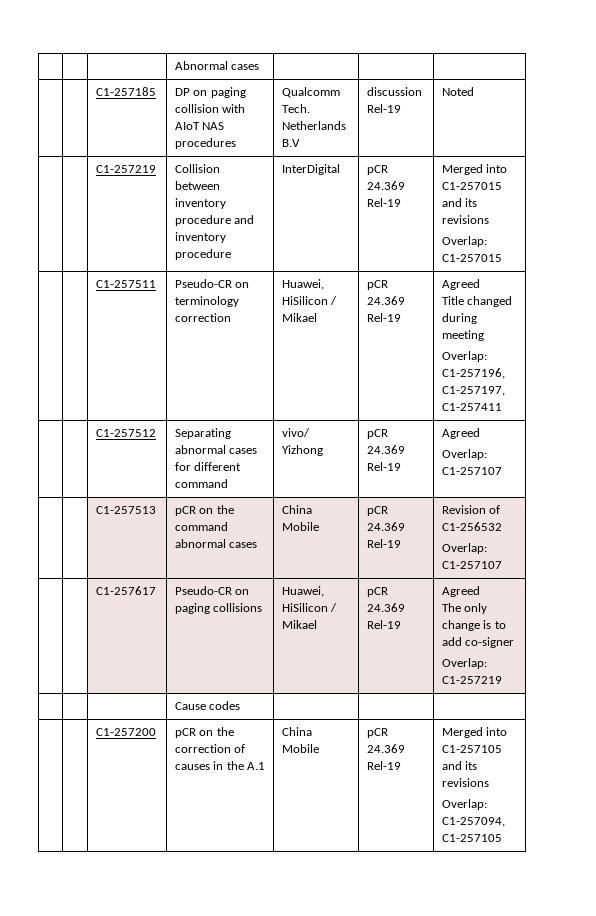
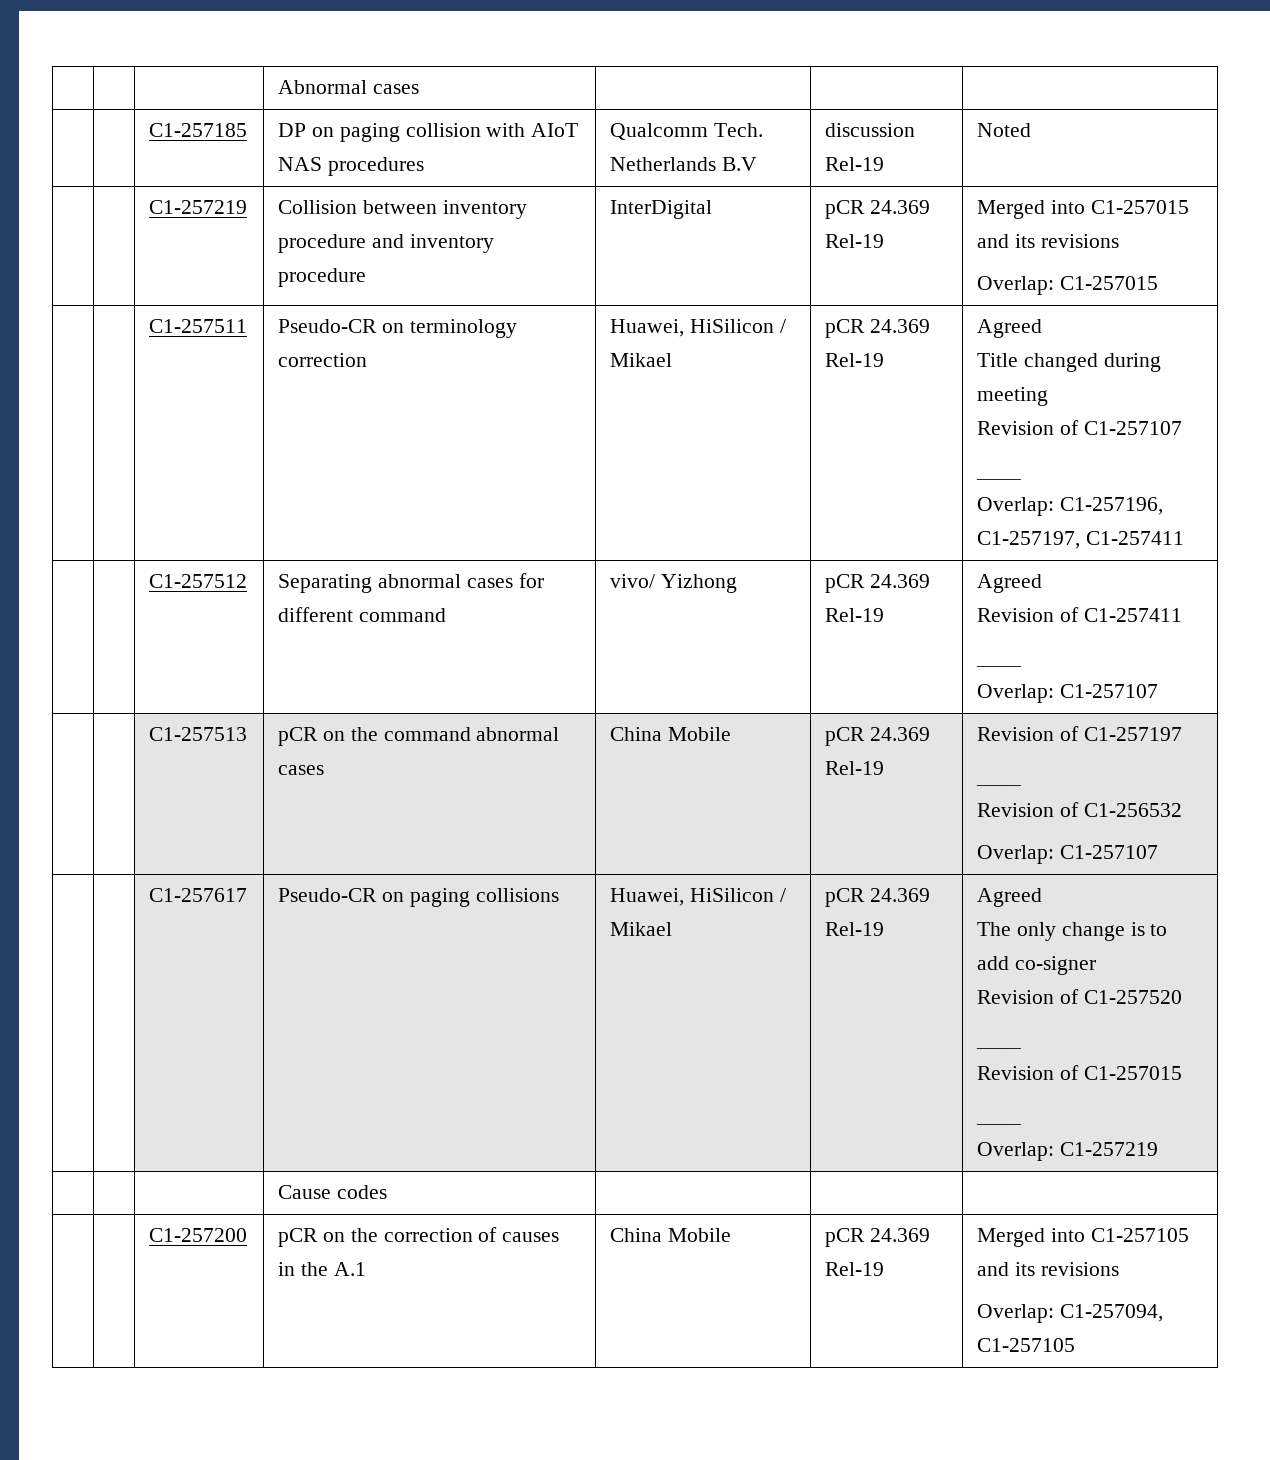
  | | C1-257511 | Pseudo-CR on terminology correction | Huawei, HiSilicon / Mikael | pCR 24.369 Rel-19 | Agreed
  Title changed during meeting
+ Revision of C1-257107
+ ____
  | | C1-257512 | Separating abnormal cases for different command | vivo/ Yizhong | pCR 24.369 Rel-19 | Agreed
+ Revision of C1-257411
+ ____
- | | C1-257513 | pCR on the command abnormal cases | China Mobile | pCR 24.369 Rel-19 | Revision of C1-256532
+ | | C1-257513 | pCR on the command abnormal cases | China Mobile | pCR 24.369 Rel-19 | Revision of C1-257197
+ ____
+ Revision of C1-256532
  | | C1-257617 | Pseudo-CR on paging collisions | Huawei, HiSilicon / Mikael | pCR 24.369 Rel-19 | Agreed
  The only change is to add co-signer
+ Revision of C1-257520
+ ____
+ Revision of C1-257015
+ ____

